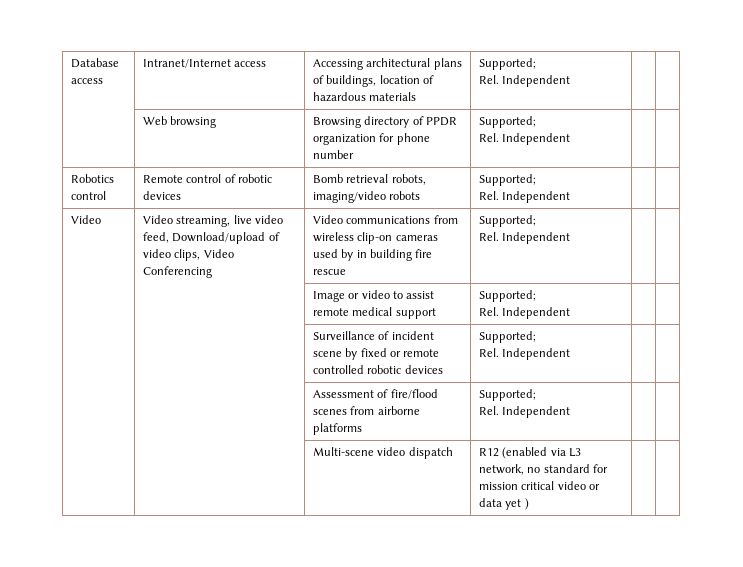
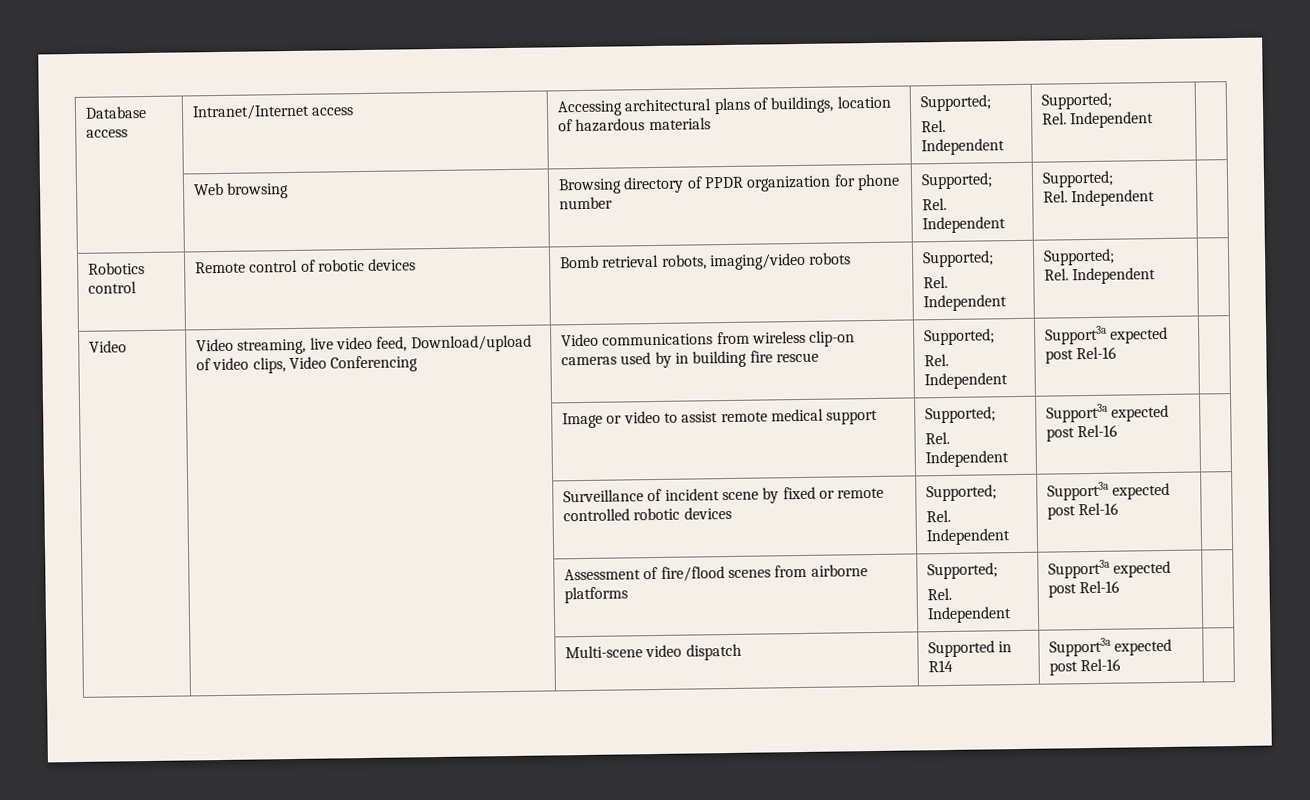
  Database access | Intranet/Internet access | Accessing architectural plans of buildings, location of hazardous materials | Supported;
- Rel. Independent | |
+ Rel. Independent | Supported;
+ Rel. Independent |
  | Web browsing | Browsing directory of PPDR organization for phone number | Supported;
- Rel. Independent | |
+ Rel. Independent | Supported;
+ Rel. Independent |
  Robotics control | Remote control of robotic devices | Bomb retrieval robots, imaging/video robots | Supported;
- Rel. Independent | |
+ Rel. Independent | Supported;
+ Rel. Independent |
  Video | Video streaming, live video feed, Download/upload of video clips, Video Conferencing | Video communications from wireless clip-on cameras used by in building fire rescue | Supported;
- Rel. Independent | |
+ Rel. Independent | Support3a expected post Rel-16 |
  | | Image or video to assist remote medical support | Supported;
- Rel. Independent | |
+ Rel. Independent | Support3a expected post Rel-16 |
  | | Surveillance of incident scene by fixed or remote controlled robotic devices | Supported;
- Rel. Independent | |
+ Rel. Independent | Support3a expected post Rel-16 |
  | | Assessment of fire/flood scenes from airborne platforms | Supported;
- Rel. Independent | |
+ Rel. Independent | Support3a expected post Rel-16 |
- | | Multi-scene video dispatch | R12 (enabled via L3 network, no standard for mission critical video or data yet ) | |
+ | | Multi-scene video dispatch | Supported in R14 | Support3a expected post Rel-16 |

